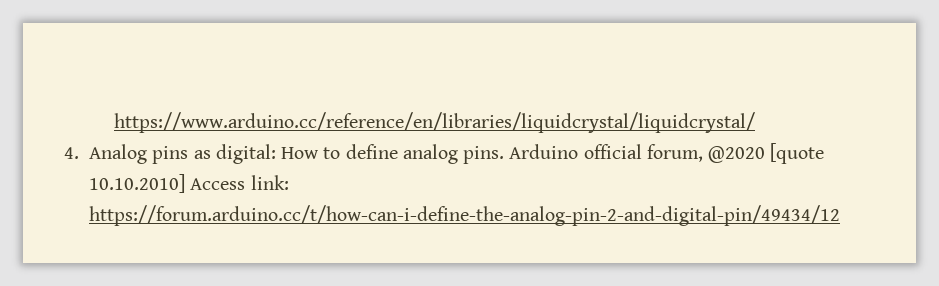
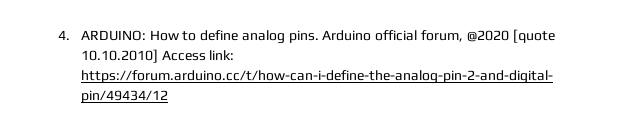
- https://www.arduino.cc/reference/en/libraries/liquidcrystal/liquidcrystal/
- 4. Analog pins as digital: How to define analog pins.
+ 4. ARDUINO: How to define analog pins.

